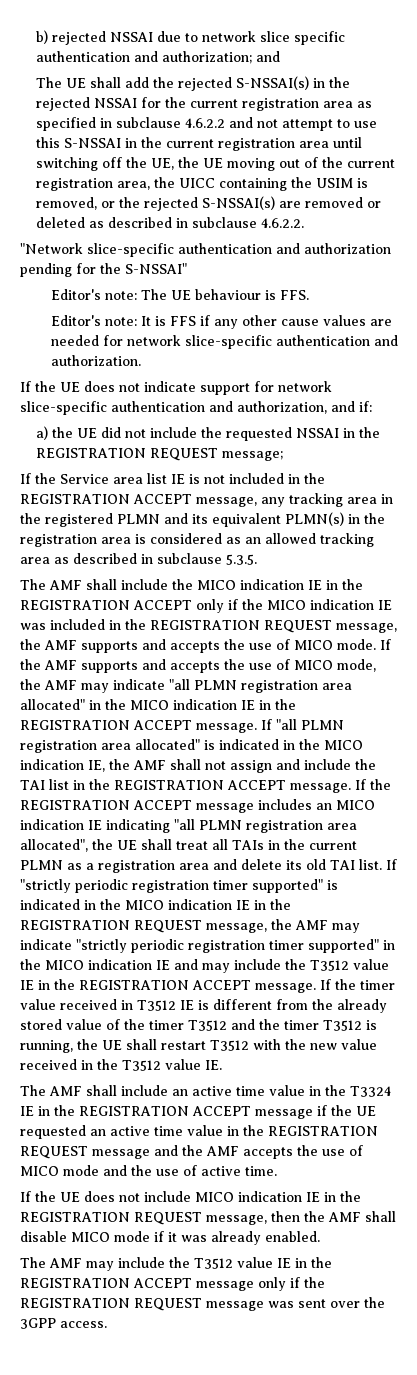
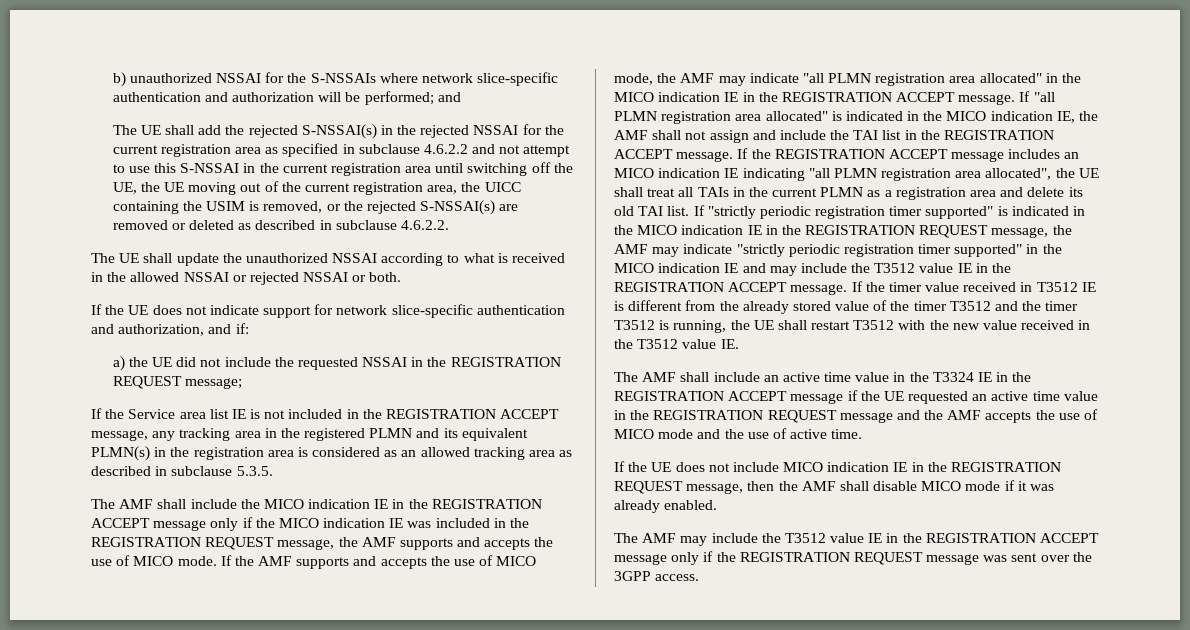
- b) rejected NSSAI due to network slice specific authentication and authorization; and
+ b) unauthorized NSSAI for the S-NSSAIs where network slice-specific authentication and authorization will be performed; and
- "Network slice-specific authentication and authorization pending for the S-NSSAI"
- Editor's note: The UE behaviour is FFS.
- Editor's note: It is FFS if any other cause values are needed for network slice-specific authentication and authorization.
+ The UE shall update the unauthorized NSSAI according to what is received in the allowed NSSAI or rejected NSSAI or both.
- The AMF shall include the MICO indication IE in the REGISTRATION ACCEPT only if the MICO indication IE was included in the REGISTRATION REQUEST message, the AMF supports and accepts the use of MICO mode.
+ The AMF shall include the MICO indication IE in the REGISTRATION ACCEPT message only if the MICO indication IE was included in the REGISTRATION REQUEST message, the AMF supports and accepts the use of MICO mode.

